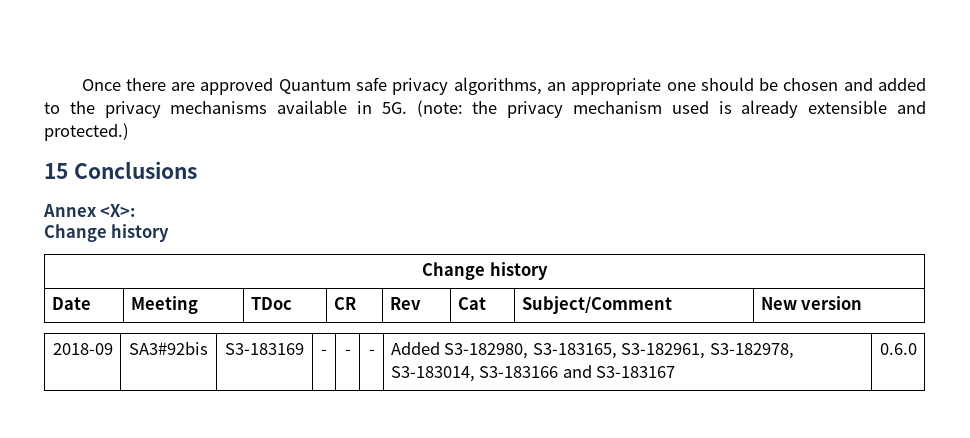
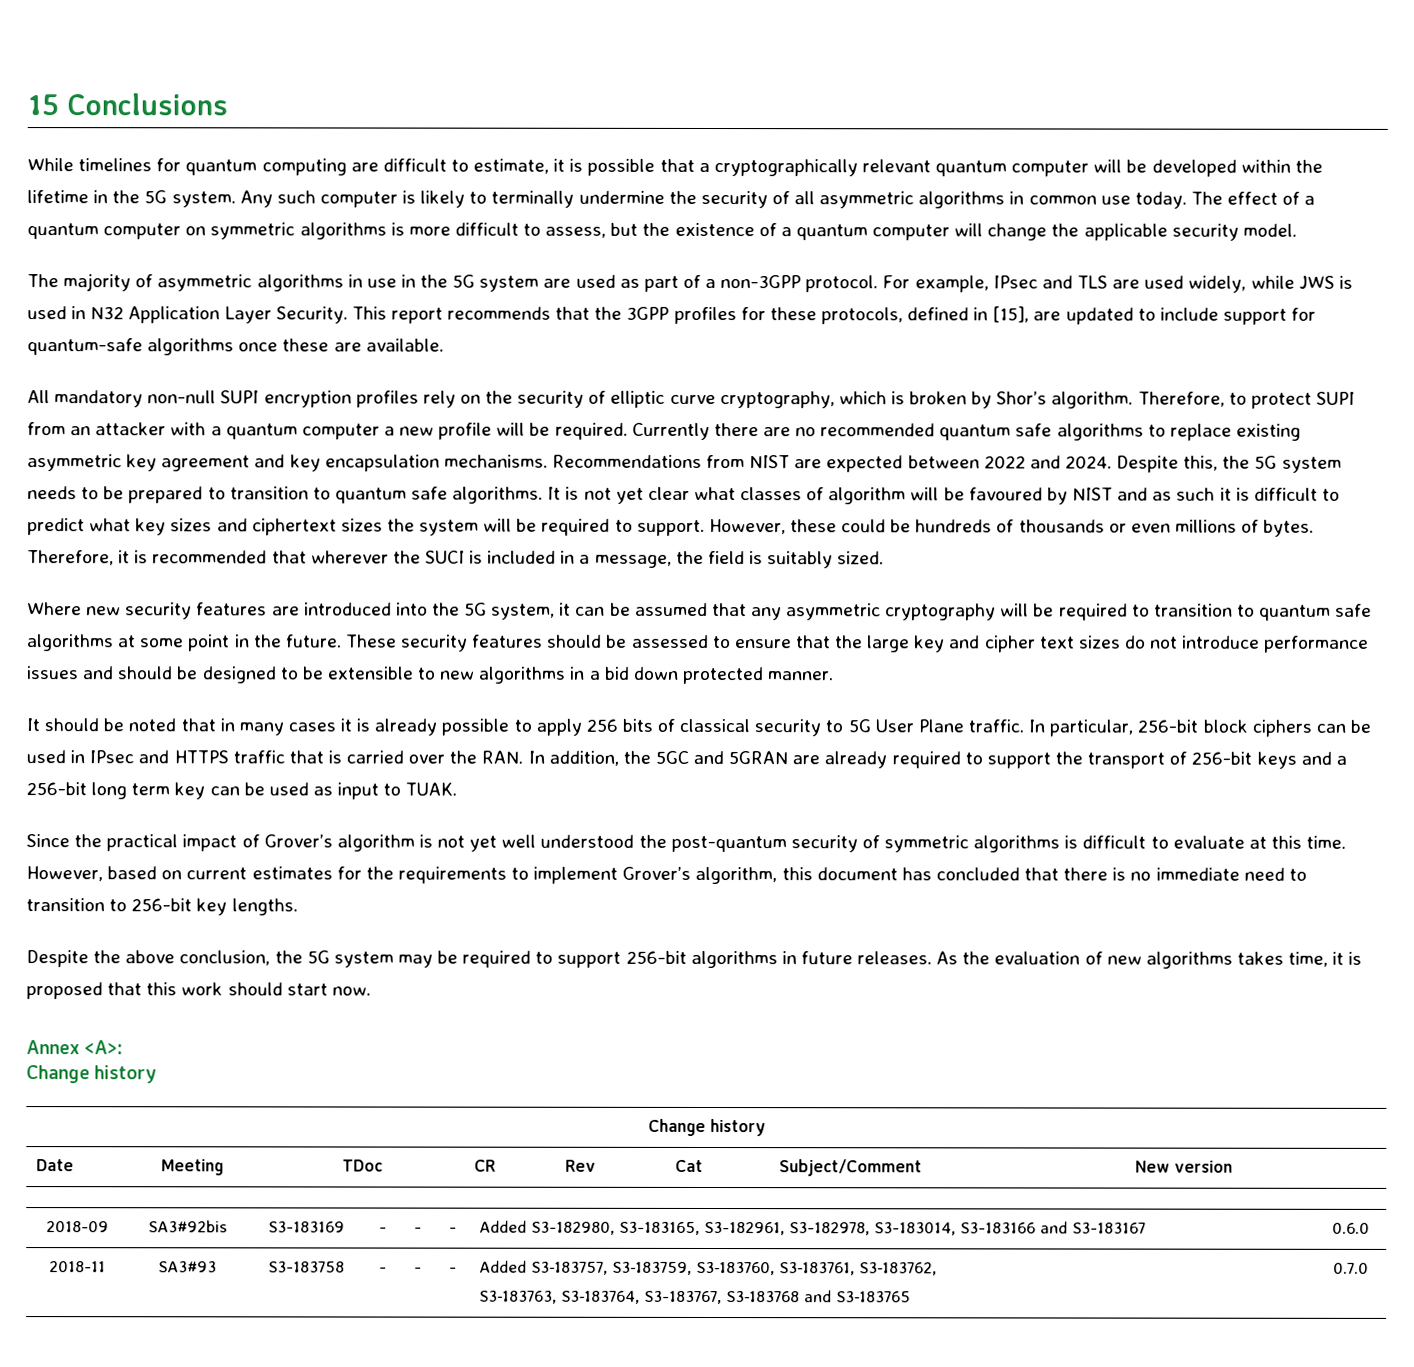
- Once there are approved Quantum safe privacy algorithms, an appropriate one should be chosen and added to the privacy mechanisms available in 5G. (note: the privacy mechanism used is already extensible and protected.)
  15 Conclusions
+ While timelines for quantum computing are difficult to estimate, it is possible that a cryptographically relevant quantum computer will be developed within the lifetime in the 5G system. Any such computer is likely to terminally undermine the security of all asymmetric algorithms in common use today. The effect of a quantum computer on symmetric algorithms is more difficult to assess, but the existence of a quantum computer will change the applicable security model.
+ The majority of asymmetric algorithms in use in the 5G system are used as part of a non-3GPP protocol. For example, IPsec and TLS are used widely, while JWS is used in N32 Application Layer Security. This report recommends that the 3GPP profiles for these protocols, defined in [15], are updated to include support for quantum-safe algorithms once these are available.
+ All mandatory non-null SUPI encryption profiles rely on the security of elliptic curve cryptography, which is broken by Shor’s algorithm. Therefore, to protect SUPI from an attacker with a quantum computer a new profile will be required. Currently there are no recommended quantum safe algorithms to replace existing asymmetric key agreement and key encapsulation mechanisms. Recommendations from NIST are expected between 2022 and 2024. Despite this, the 5G system needs to be prepared to transition to quantum safe algorithms. It is not yet clear what classes of algorithm will be favoured by NIST and as such it is difficult to predict what key sizes and ciphertext sizes the system will be required to support. However, these could be hundreds of thousands or even millions of bytes. Therefore, it is recommended that wherever the SUCI is included in a message, the field is suitably sized.
+ Where new security features are introduced into the 5G system, it can be assumed that any asymmetric cryptography will be required to transition to quantum safe algorithms at some point in the future. These security features should be assessed to ensure that the large key and cipher text sizes do not introduce performance issues and should be designed to be extensible to new algorithms in a bid down protected manner.
+ It should be noted that in many cases it is already possible to apply 256 bits of classical security to 5G User Plane traffic. In particular, 256-bit block ciphers can be used in IPsec and HTTPS traffic that is carried over the RAN. In addition, the 5GC and 5GRAN are already required to support the transport of 256-bit keys and a 256-bit long term key can be used as input to TUAK.
+ Since the practical impact of Grover’s algorithm is not yet well understood the post-quantum security of symmetric algorithms is difficult to evaluate at this time. However, based on current estimates for the requirements to implement Grover’s algorithm, this document has concluded that there is no immediate need to transition to 256-bit key lengths.
+ Despite the above conclusion, the 5G system may be required to support 256-bit algorithms in future releases. As the evaluation of new algorithms takes time, it is proposed that this work should start now.
- Annex <X>:
+ Annex <A>:
+ 2018-11 | SA3#93 | S3-183758 | - | - | - | Added S3‑183757, S3‑183759, S3‑183760, S3‑183761, S3‑183762,
+ S3‑183763, S3‑183764, S3-183767, S3‑183768 and S3‑183765 | 0.7.0

